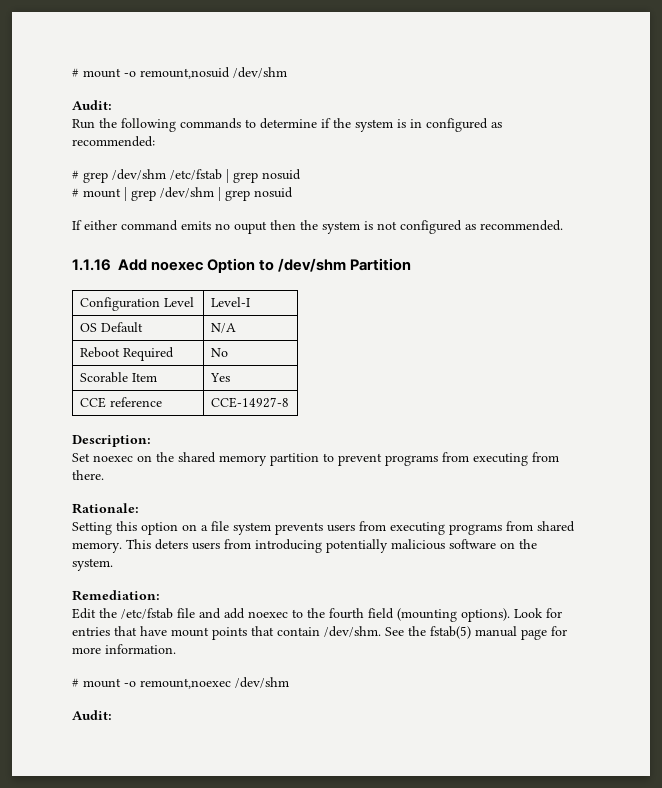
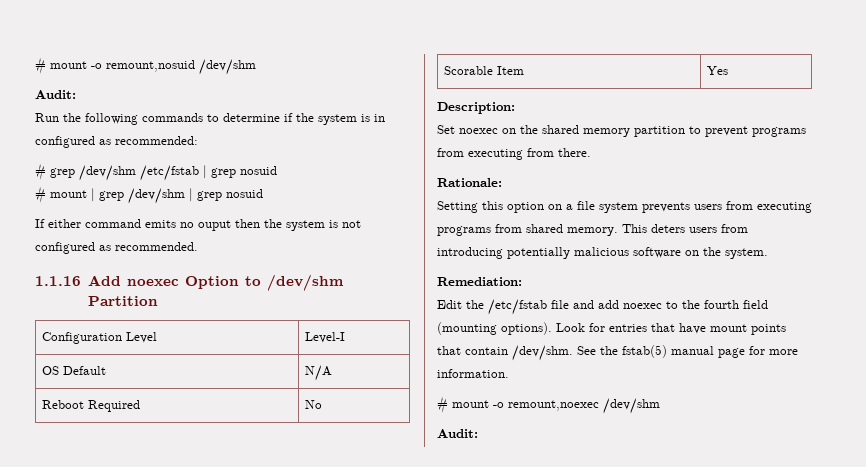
- CCE reference | CCE-14927-8

